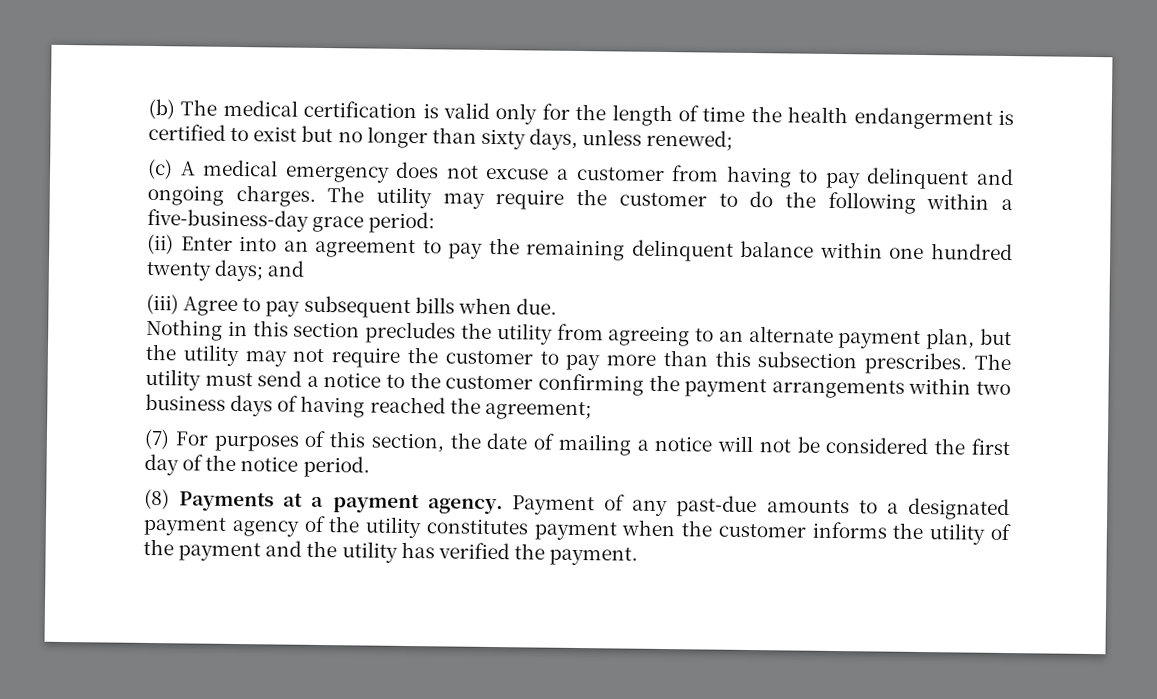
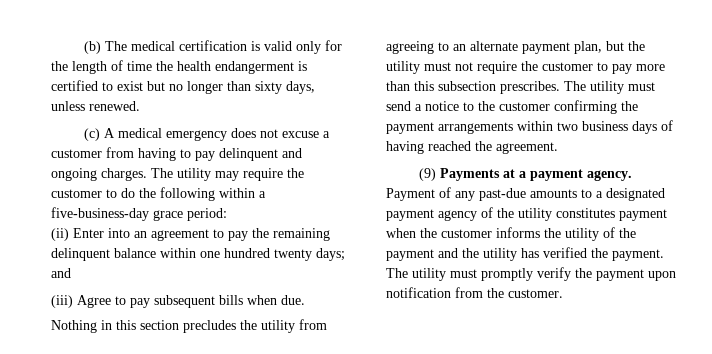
- (b) The medical certification is valid only for the length of time the health endangerment is certified to exist but no longer than sixty days, unless renewed;
+ (b) The medical certification is valid only for the length of time the health endangerment is certified to exist but no longer than sixty days, unless renewed.
- Nothing in this section precludes the utility from agreeing to an alternate payment plan, but the utility may not require the customer to pay more than this subsection prescribes.
+ Nothing in this section precludes the utility from agreeing to an alternate payment plan, but the utility must not require the customer to pay more than this subsection prescribes.
- The utility must send a notice to the customer confirming the payment arrangements within two business days of having reached the agreement;
- (7) For purposes of this section, the date of mailing a notice will not be considered the first day of the notice period.
- (8) Payments at a payment agency.
+ The utility must send a notice to the customer confirming the payment arrangements within two business days of having reached the agreement.
+ (9) Payments at a payment agency.
+ The utility must promptly verify the payment upon notification from the customer.

